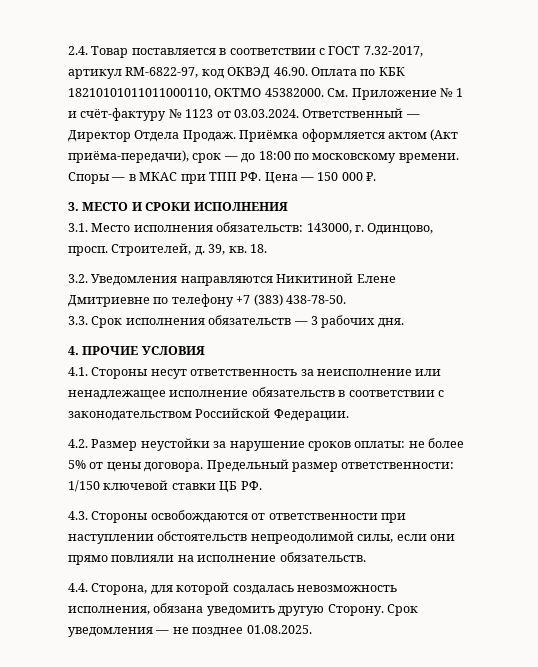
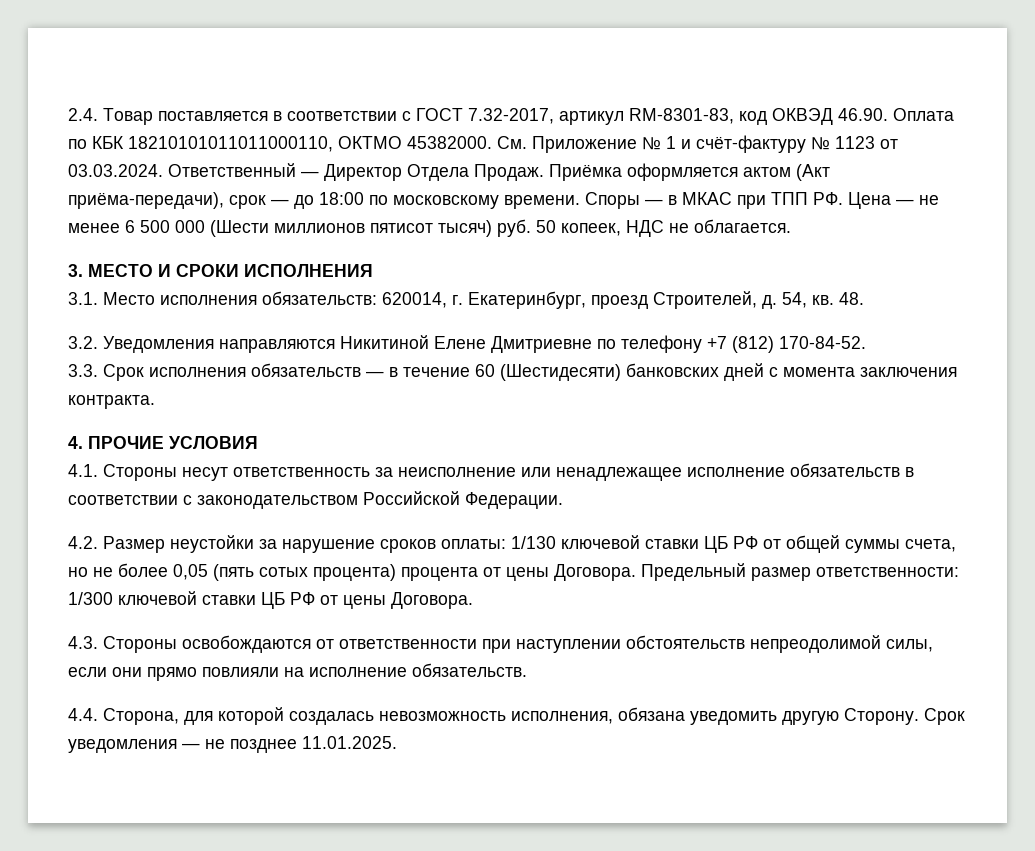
- 2.4. Товар поставляется в соответствии с ГОСТ 7.32-2017, артикул RM-6822-97, код ОКВЭД 46.90. Оплата по КБК 18210101011011000110, ОКТМО 45382000.
+ 2.4. Товар поставляется в соответствии с ГОСТ 7.32-2017, артикул RM-8301-83, код ОКВЭД 46.90. Оплата по КБК 18210101011011000110, ОКТМО 45382000.
- Споры — в МКАС при ТПП РФ. Цена — 150 000 ₽.
+ Споры — в МКАС при ТПП РФ. Цена — не менее 6 500 000 (Шести миллионов пятисот тысяч) руб. 50 копеек, НДС не облагается.
- 3.1. Место исполнения обязательств: 143000, г. Одинцово, просп. Строителей, д. 39, кв. 18.
+ 3.1. Место исполнения обязательств: 620014, г. Екатеринбург, проезд Строителей, д. 54, кв. 48.
- 3.2. Уведомления направляются Никитиной Елене Дмитриевне по телефону +7 (383) 438-78-50.
+ 3.2. Уведомления направляются Никитиной Елене Дмитриевне по телефону +7 (812) 170-84-52.
- 3.3. Срок исполнения обязательств — 3 рабочих дня.
+ 3.3. Срок исполнения обязательств — в течение 60 (Шестидесяти) банковских дней с момента заключения контракта.
- 4.2. Размер неустойки за нарушение сроков оплаты: не более 5% от цены договора.
+ 4.2. Размер неустойки за нарушение сроков оплаты: 1/130 ключевой ставки ЦБ РФ от общей суммы счета, но не более 0,05 (пять сотых процента) процента от цены Договора.
- Предельный размер ответственности: 1/150 ключевой ставки ЦБ РФ.
+ Предельный размер ответственности: 1/300 ключевой ставки ЦБ РФ от цены Договора.
- Срок уведомления — не позднее 01.08.2025.
+ Срок уведомления — не позднее 11.01.2025.

